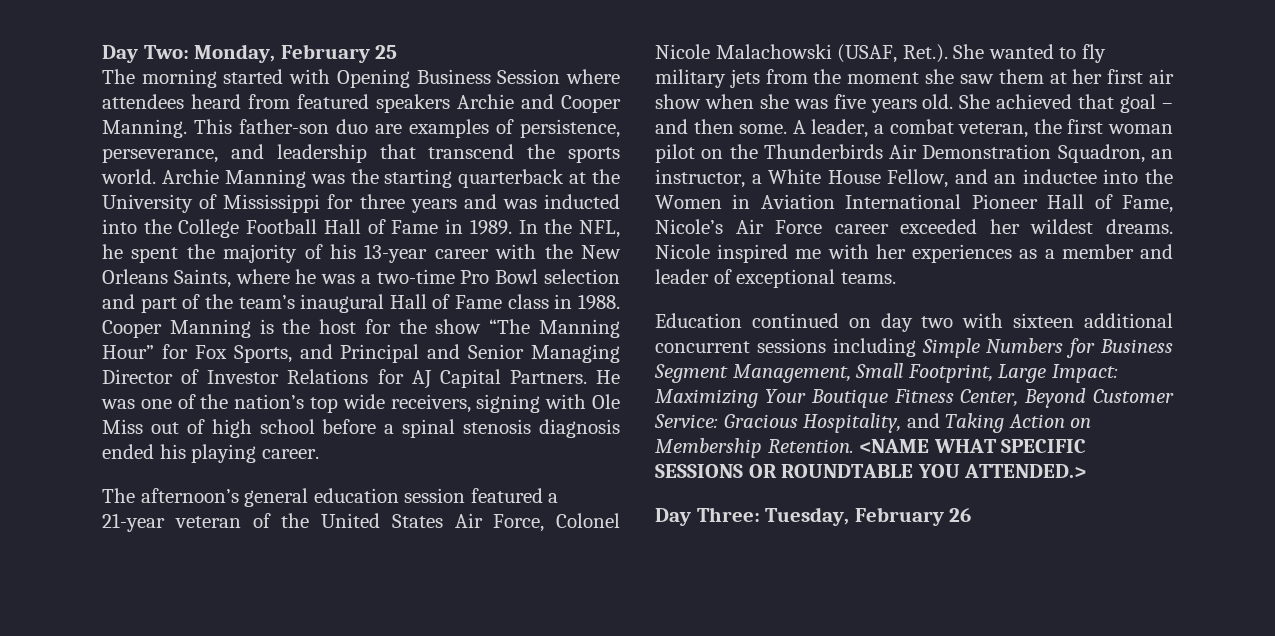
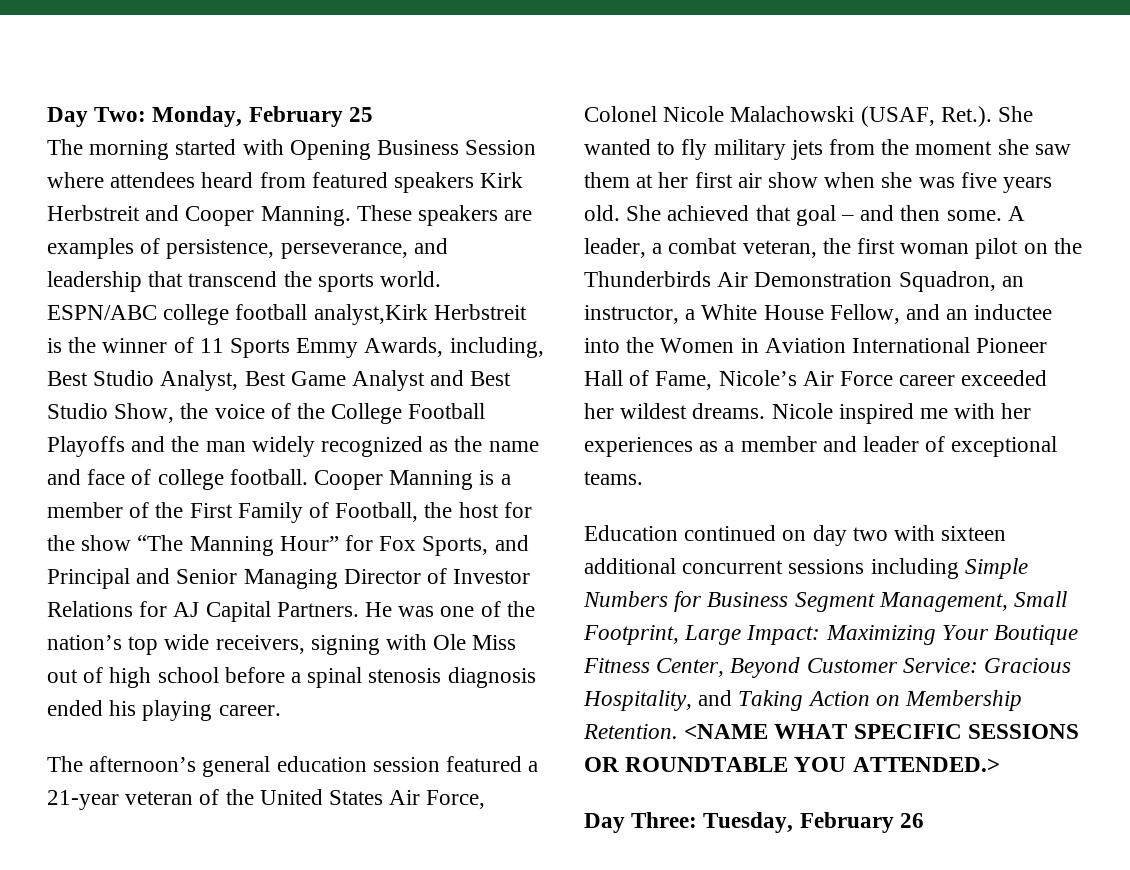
- The morning started with Opening Business Session where attendees heard from featured speakers Archie and Cooper Manning.
+ The morning started with Opening Business Session where attendees heard from featured speakers Kirk Herbstreit and Cooper Manning.
- This father-son duo are examples of persistence, perseverance, and leadership that transcend the sports world.
+ These speakers are examples of persistence, perseverance, and leadership that transcend the sports world.
- Archie Manning was the starting quarterback at the University of Mississippi for three years and was inducted into the College Football Hall of Fame in 1989. In the NFL, he spent the majority of his 13-year career with the New Orleans Saints, where he was a two-time Pro Bowl selection and part of the team’s inaugural Hall of Fame class in 1988. Cooper Manning is the host for the show “The Manning Hour” for Fox Sports, and Principal and Senior Managing Director of Investor Relations for AJ Capital Partners.
+ ESPN/ABC college football analyst,Kirk Herbstreit is the winner of 11 Sports Emmy Awards, including, Best Studio Analyst, Best Game Analyst and Best Studio Show, the voice of the College Football Playoffs and the man widely recognized as the name and face of college football. Cooper Manning is a member of the First Family of Football, the host for the show “The Manning Hour” for Fox Sports, and Principal and Senior Managing Director of Investor Relations for AJ Capital Partners.

